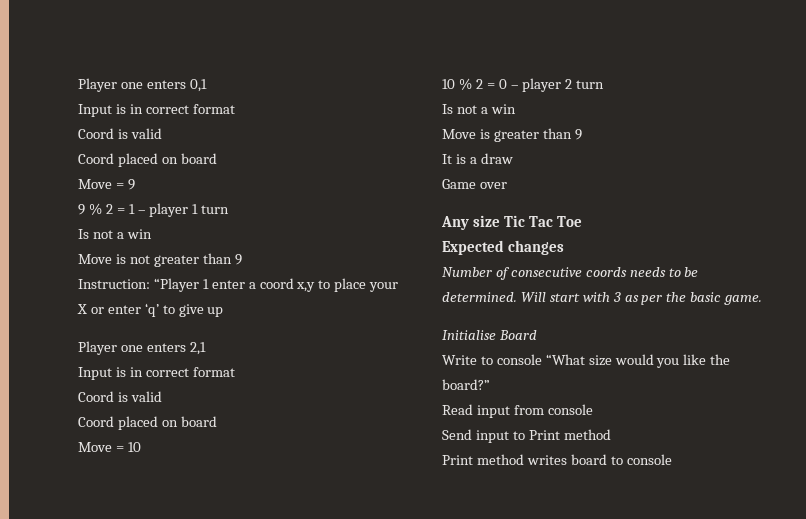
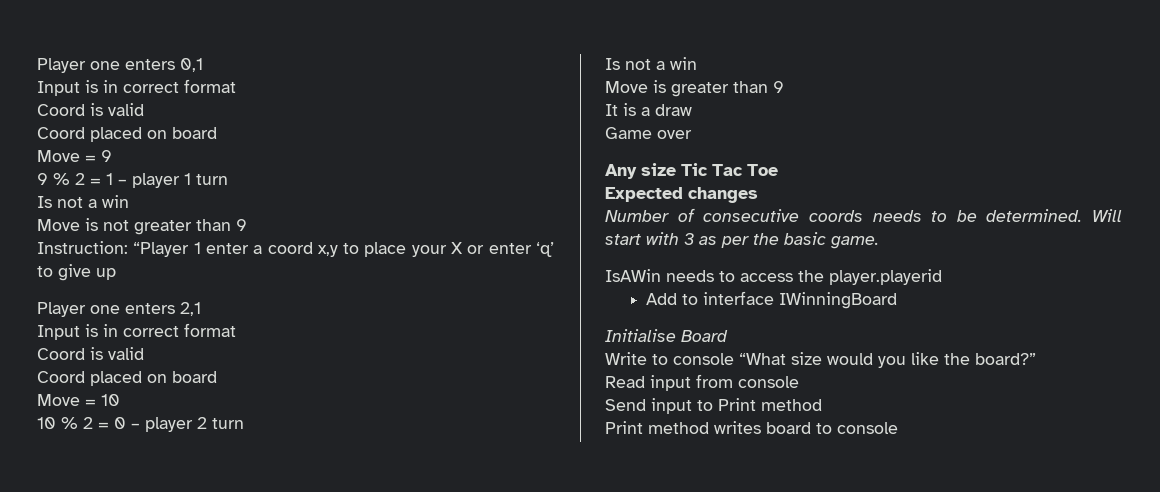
+ IsAWin needs to access the player.playerid
+ Add to interface IWinningBoard

